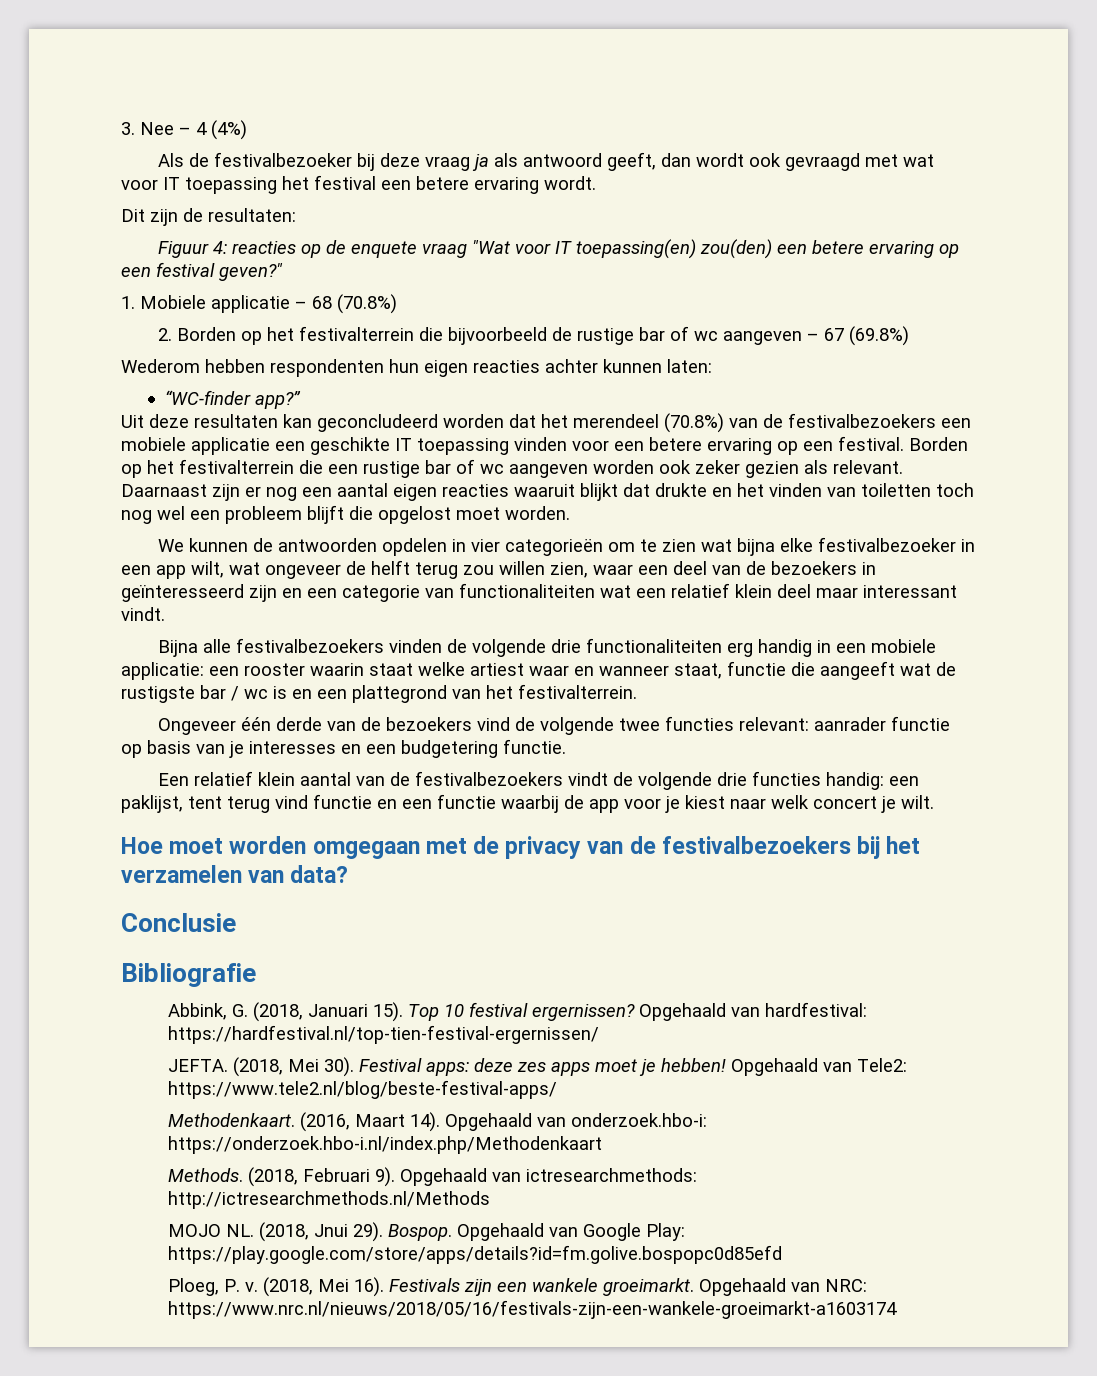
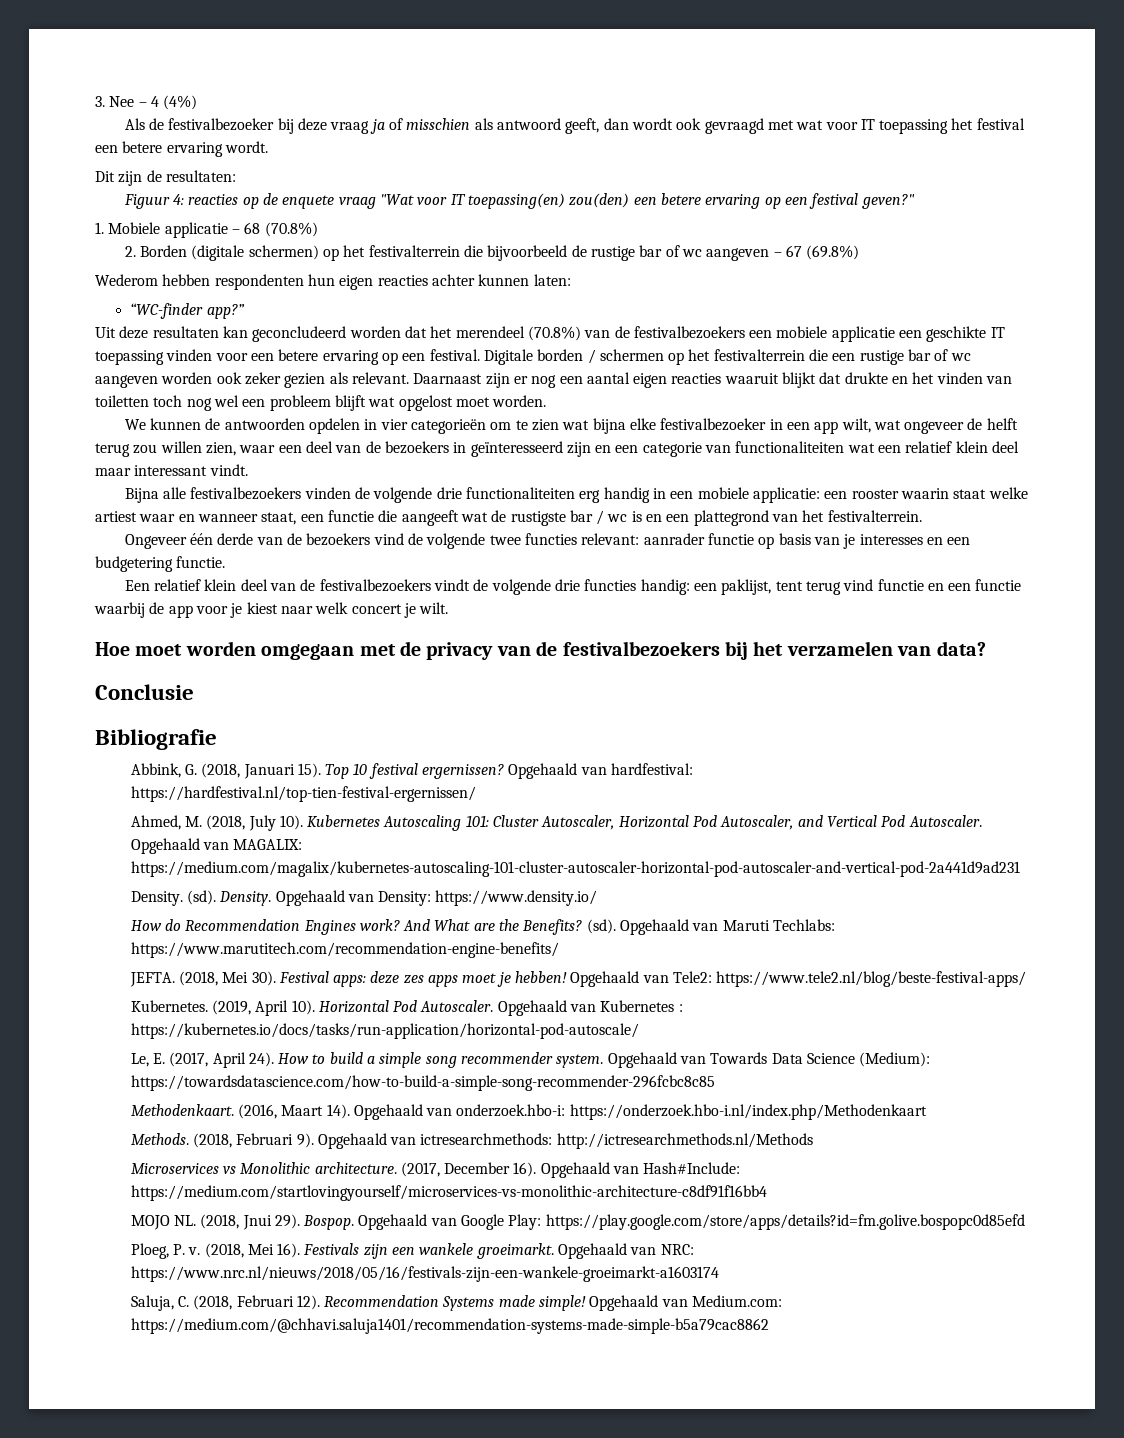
- Als de festivalbezoeker bij deze vraag ja als antwoord geeft, dan wordt ook gevraagd met wat voor IT toepassing het festival een betere ervaring wordt.
+ Als de festivalbezoeker bij deze vraag ja of misschien als antwoord geeft, dan wordt ook gevraagd met wat voor IT toepassing het festival een betere ervaring wordt.
- 2. Borden op het festivalterrein die bijvoorbeeld de rustige bar of wc aangeven – 67 (69.8%)
+ 2. Borden (digitale schermen) op het festivalterrein die bijvoorbeeld de rustige bar of wc aangeven – 67 (69.8%)
- Borden op het festivalterrein die een rustige bar of wc aangeven worden ook zeker gezien als relevant.
+ Digitale borden / schermen op het festivalterrein die een rustige bar of wc aangeven worden ook zeker gezien als relevant.
- Daarnaast zijn er nog een aantal eigen reacties waaruit blijkt dat drukte en het vinden van toiletten toch nog wel een probleem blijft die opgelost moet worden.
+ Daarnaast zijn er nog een aantal eigen reacties waaruit blijkt dat drukte en het vinden van toiletten toch nog wel een probleem blijft wat opgelost moet worden.
- Bijna alle festivalbezoekers vinden de volgende drie functionaliteiten erg handig in een mobiele applicatie: een rooster waarin staat welke artiest waar en wanneer staat, functie die aangeeft wat de rustigste bar / wc is en een plattegrond van het festivalterrein.
+ Bijna alle festivalbezoekers vinden de volgende drie functionaliteiten erg handig in een mobiele applicatie: een rooster waarin staat welke artiest waar en wanneer staat, een functie die aangeeft wat de rustigste bar / wc is en een plattegrond van het festivalterrein.
- Een relatief klein aantal van de festivalbezoekers vindt de volgende drie functies handig: een paklijst, tent terug vind functie en een functie waarbij de app voor je kiest naar welk concert je wilt.
+ Een relatief klein deel van de festivalbezoekers vindt de volgende drie functies handig: een paklijst, tent terug vind functie en een functie waarbij de app voor je kiest naar welk concert je wilt.
+ Ahmed, M. (2018, July 10). Kubernetes Autoscaling 101: Cluster Autoscaler, Horizontal Pod Autoscaler, and Vertical Pod Autoscaler. Opgehaald van MAGALIX: https://medium.com/magalix/kubernetes-autoscaling-101-cluster-autoscaler-horizontal-pod-autoscaler-and-vertical-pod-2a441d9ad231
+ Density. (sd). Density. Opgehaald van Density: https://www.density.io/
+ How do Recommendation Engines work? And What are the Benefits? (sd). Opgehaald van Maruti Techlabs: https://www.marutitech.com/recommendation-engine-benefits/
+ Kubernetes. (2019, April 10). Horizontal Pod Autoscaler. Opgehaald van Kubernetes : https://kubernetes.io/docs/tasks/run-application/horizontal-pod-autoscale/
+ Le, E. (2017, April 24). How to build a simple song recommender system. Opgehaald van Towards Data Science (Medium): https://towardsdatascience.com/how-to-build-a-simple-song-recommender-296fcbc8c85
+ Microservices vs Monolithic architecture. (2017, December 16). Opgehaald van Hash#Include: https://medium.com/startlovingyourself/microservices-vs-monolithic-architecture-c8df91f16bb4
+ Saluja, C. (2018, Februari 12). Recommendation Systems made simple! Opgehaald van Medium.com: https://medium.com/@chhavi.saluja1401/recommendation-systems-made-simple-b5a79cac8862

